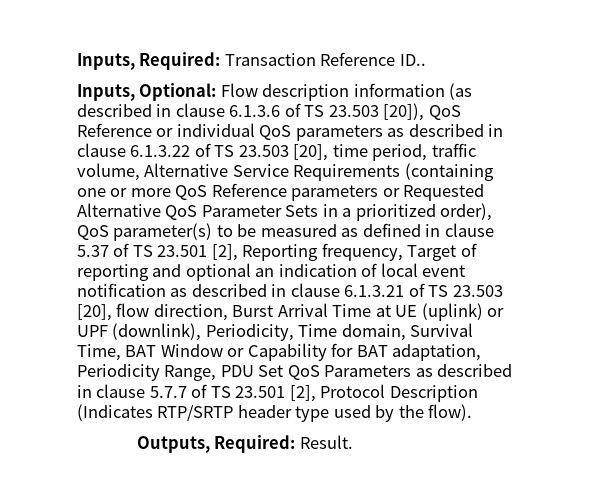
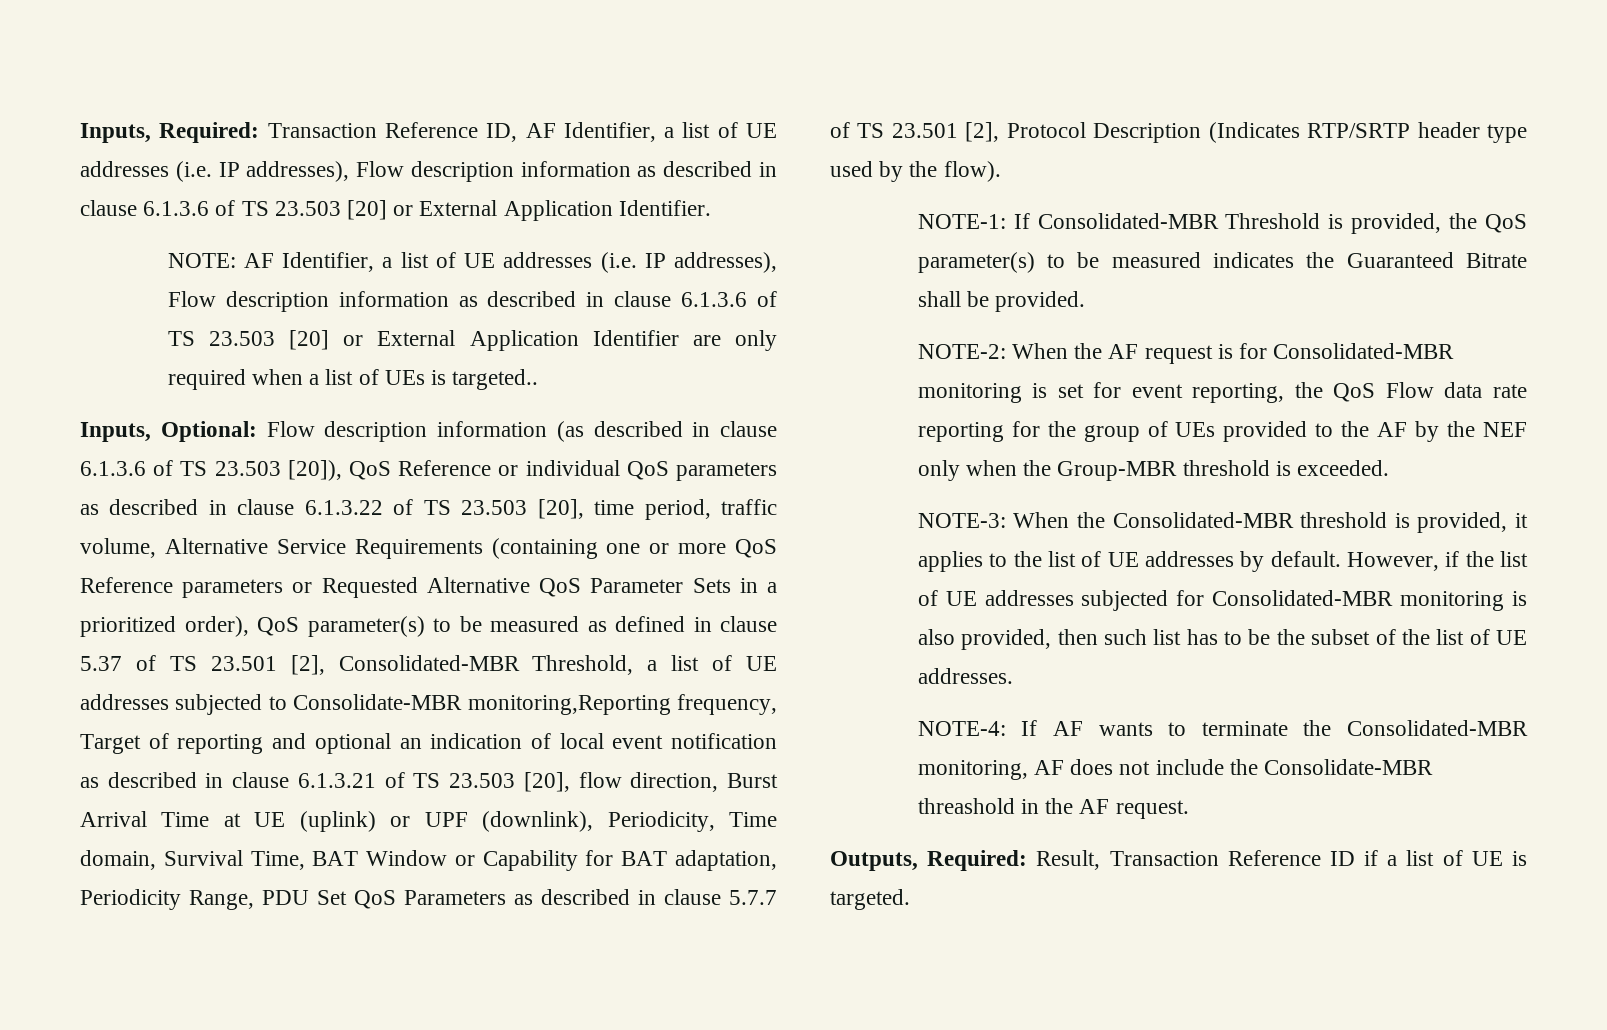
- Inputs, Required: Transaction Reference ID..
+ Inputs, Required: Transaction Reference ID, AF Identifier, a list of UE addresses (i.e. IP addresses), Flow description information as described in clause 6.1.3.6 of TS 23.503 [20] or External Application Identifier.
+ NOTE: AF Identifier, a list of UE addresses (i.e. IP addresses), Flow description information as described in clause 6.1.3.6 of TS 23.503 [20] or External Application Identifier are only required when a list of UEs is targeted..
- Flow description information (as described in clause 6.1.3.6 of TS 23.503 [20]), QoS Reference or individual QoS parameters as described in clause 6.1.3.22 of TS 23.503 [20], time period, traffic volume, Alternative Service Requirements (containing one or more QoS Reference parameters or Requested Alternative QoS Parameter Sets in a prioritized order), QoS parameter(s) to be measured as defined in clause 5.37 of TS 23.501 [2], Reporting frequency, Target of reporting and optional an indication of local event notification as described in clause 6.1.3.21 of TS 23.503 [20], flow direction, Burst Arrival Time at UE (uplink) or UPF (downlink), Periodicity, Time domain, Survival Time, BAT Window or Capability for BAT adaptation, Periodicity Range, PDU Set QoS Parameters as described in clause 5.7.7 of TS 23.501 [2], Protocol Description (Indicates RTP/SRTP header type used by the flow).
+ Flow description information (as described in clause 6.1.3.6 of TS 23.503 [20]), QoS Reference or individual QoS parameters as described in clause 6.1.3.22 of TS 23.503 [20], time period, traffic volume, Alternative Service Requirements (containing one or more QoS Reference parameters or Requested Alternative QoS Parameter Sets in a prioritized order), QoS parameter(s) to be measured as defined in clause 5.37 of TS 23.501 [2], Consolidated-MBR Threshold, a list of UE addresses subjected to Consolidate-MBR monitoring,Reporting frequency, Target of reporting and optional an indication of local event notification as described in clause 6.1.3.21 of TS 23.503 [20], flow direction, Burst Arrival Time at UE (uplink) or UPF (downlink), Periodicity, Time domain, Survival Time, BAT Window or Capability for BAT adaptation, Periodicity Range, PDU Set QoS Parameters as described in clause 5.7.7 of TS 23.501 [2], Protocol Description (Indicates RTP/SRTP header type used by the flow).
- Outputs, Required: Result.
+ NOTE-1: If Consolidated-MBR Threshold is provided, the QoS parameter(s) to be measured indicates the Guaranteed Bitrate shall be provided.
+ NOTE-2: When the AF request is for Consolidated-MBR monitoring is set for event reporting, the QoS Flow data rate reporting for the group of UEs provided to the AF by the NEF only when the Group-MBR threshold is exceeded.
+ NOTE-3: When the Consolidated-MBR threshold is provided, it applies to the list of UE addresses by default. However, if the list of UE addresses subjected for Consolidated-MBR monitoring is also provided, then such list has to be the subset of the list of UE addresses.
+ NOTE-4: If AF wants to terminate the Consolidated-MBR monitoring, AF does not include the Consolidate-MBR threashold in the AF request.
+ Outputs, Required: Result, Transaction Reference ID if a list of UE is targeted.

